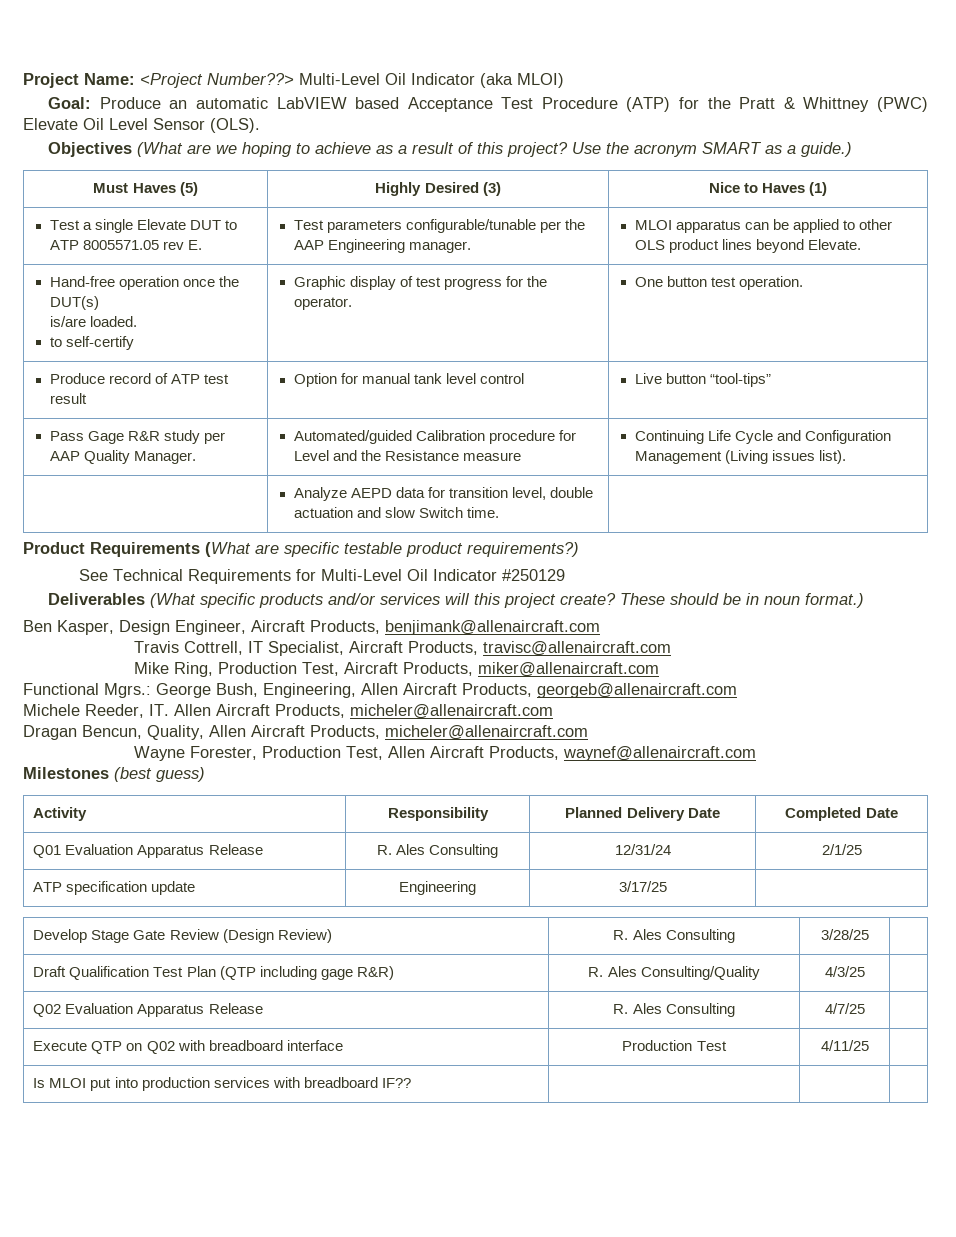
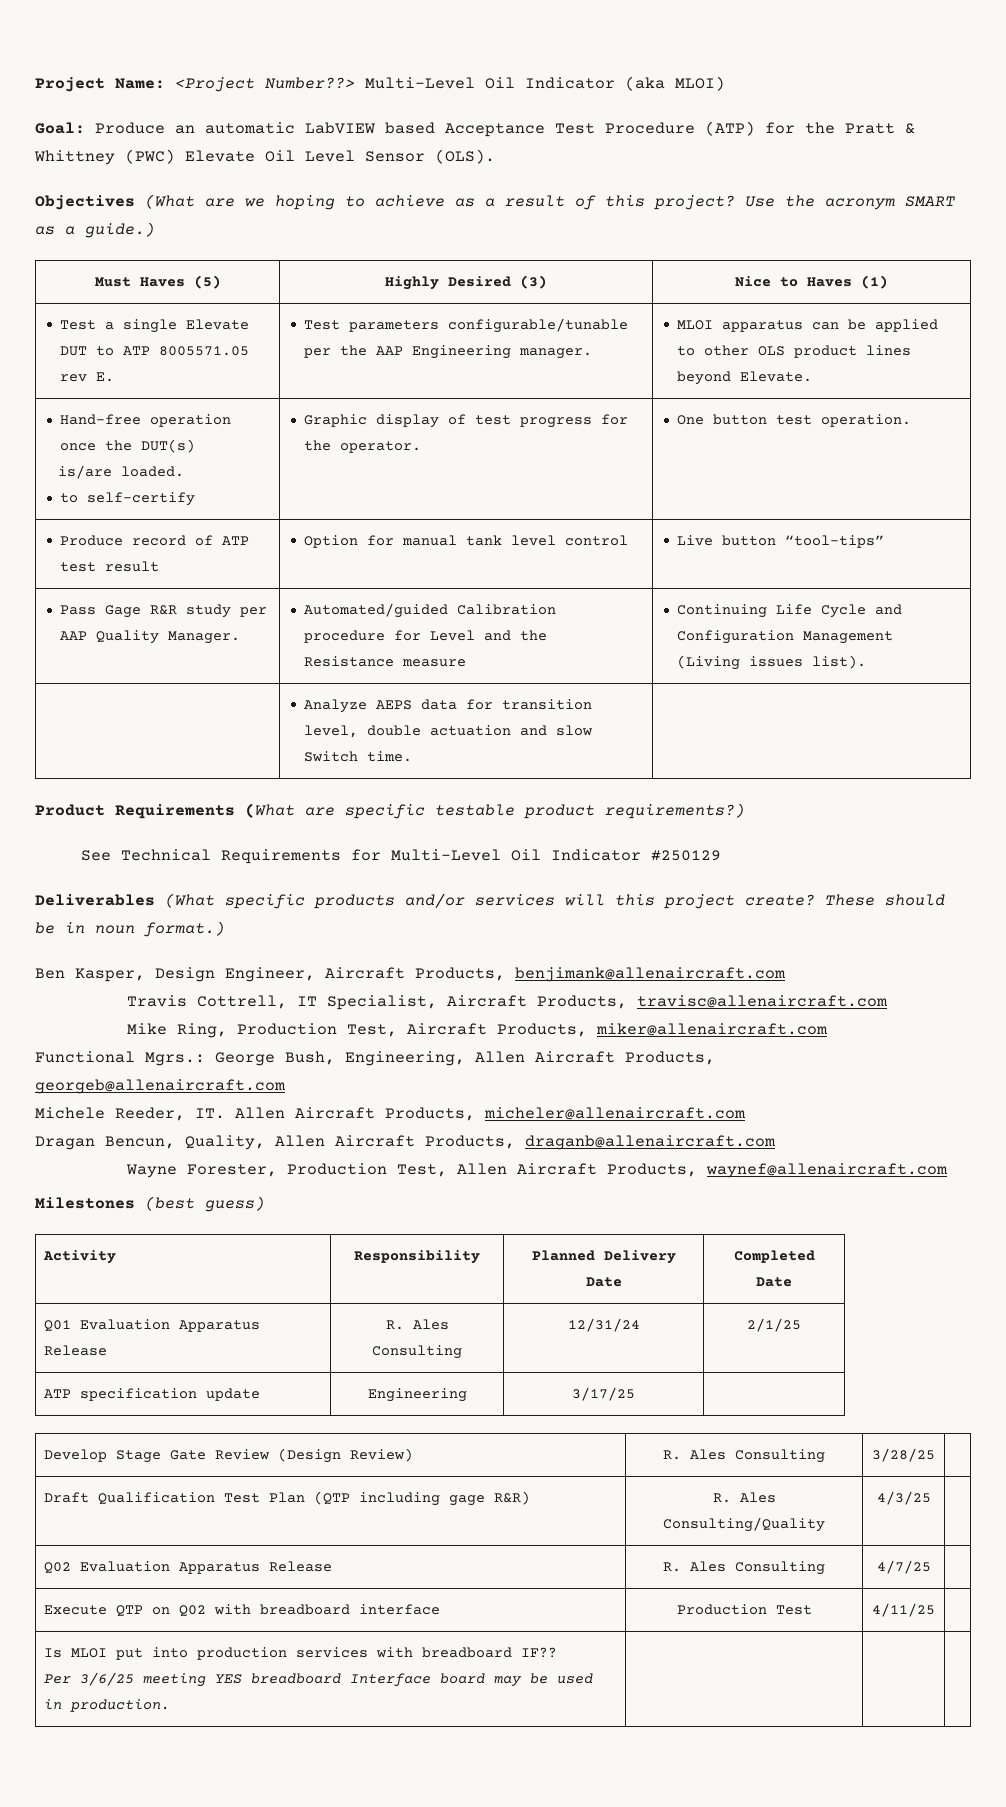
- | Analyze AEPD data for transition level, double actuation and slow Switch time. |
+ | Analyze AEPS data for transition level, double actuation and slow Switch time. |
- Dragan Bencun, Quality, Allen Aircraft Products, micheler@allenaircraft.com
+ Dragan Bencun, Quality, Allen Aircraft Products, draganb@allenaircraft.com
- Is MLOI put into production services with breadboard IF?? | | |
+ Is MLOI put into production services with breadboard IF??
+ Per 3/6/25 meeting YES breadboard Interface board may be used in production. | | |

